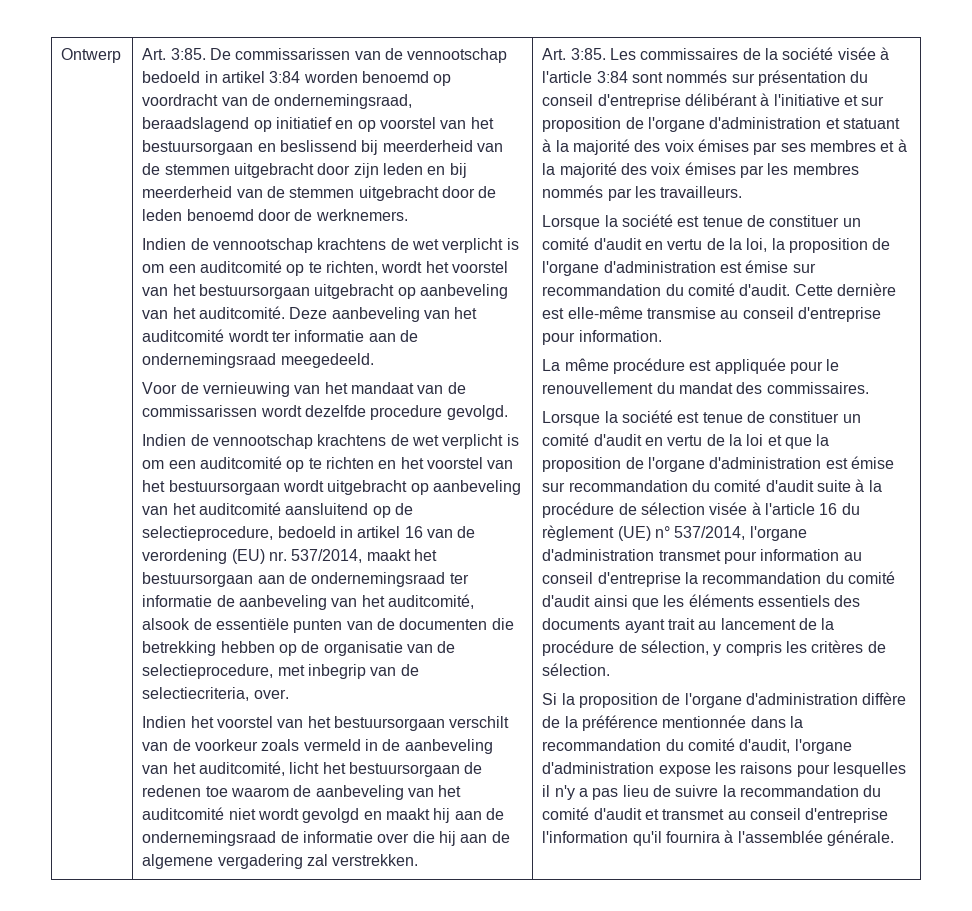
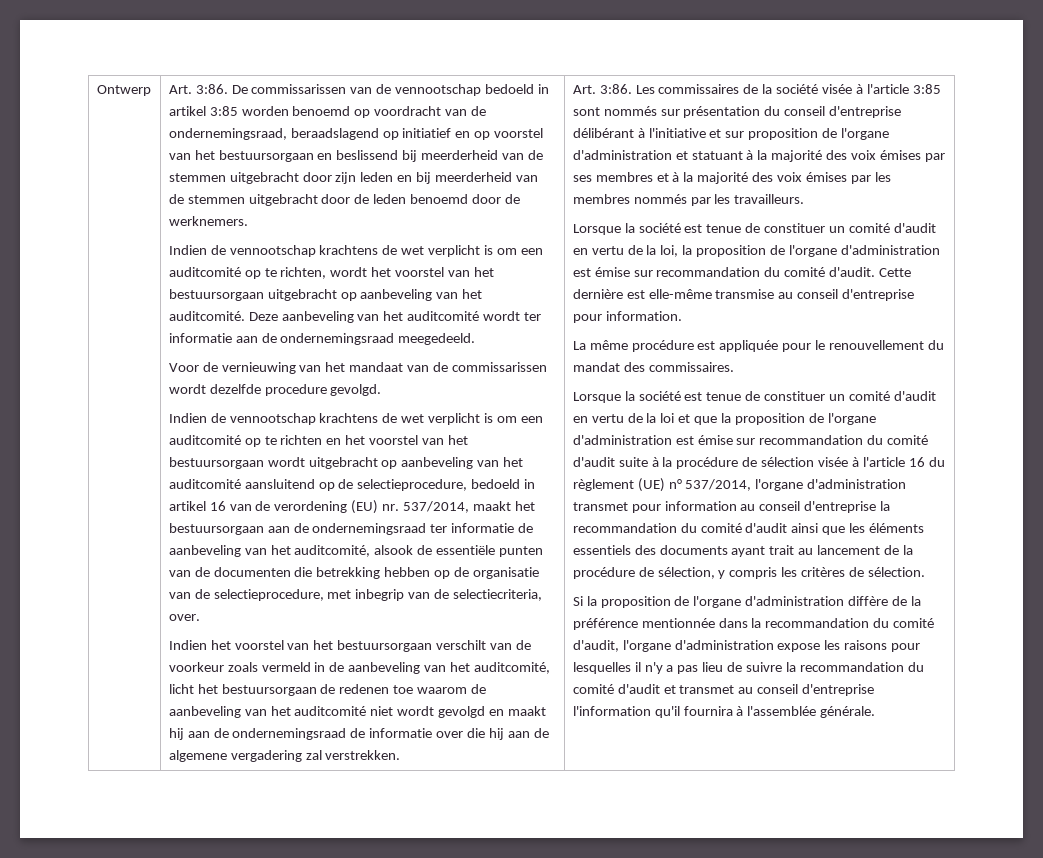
- Ontwerp | Art. 3:85.
+ Ontwerp | Art. 3:86.
- De commissarissen van de vennootschap bedoeld in artikel 3:84 worden benoemd op voordracht van de ondernemingsraad, beraadslagend op initiatief en op voorstel van het bestuursorgaan en beslissend bij meerderheid van de stemmen uitgebracht door zijn leden en bij meerderheid van de stemmen uitgebracht door de leden benoemd door de werknemers.
+ De commissarissen van de vennootschap bedoeld in artikel 3:85 worden benoemd op voordracht van de ondernemingsraad, beraadslagend op initiatief en op voorstel van het bestuursorgaan en beslissend bij meerderheid van de stemmen uitgebracht door zijn leden en bij meerderheid van de stemmen uitgebracht door de leden benoemd door de werknemers.
- Indien het voorstel van het bestuursorgaan verschilt van de voorkeur zoals vermeld in de aanbeveling van het auditcomité, licht het bestuursorgaan de redenen toe waarom de aanbeveling van het auditcomité niet wordt gevolgd en maakt hij aan de ondernemingsraad de informatie over die hij aan de algemene vergadering zal verstrekken. | Art. 3:85.
+ Indien het voorstel van het bestuursorgaan verschilt van de voorkeur zoals vermeld in de aanbeveling van het auditcomité, licht het bestuursorgaan de redenen toe waarom de aanbeveling van het auditcomité niet wordt gevolgd en maakt hij aan de ondernemingsraad de informatie over die hij aan de algemene vergadering zal verstrekken. | Art. 3:86.
- Les commissaires de la société visée à l'article 3:84 sont nommés sur présentation du conseil d'entreprise délibérant à l'initiative et sur proposition de l'organe d'administration et statuant à la majorité des voix émises par ses membres et à la majorité des voix émises par les membres nommés par les travailleurs.
+ Les commissaires de la société visée à l'article 3:85 sont nommés sur présentation du conseil d'entreprise délibérant à l'initiative et sur proposition de l'organe d'administration et statuant à la majorité des voix émises par ses membres et à la majorité des voix émises par les membres nommés par les travailleurs.

